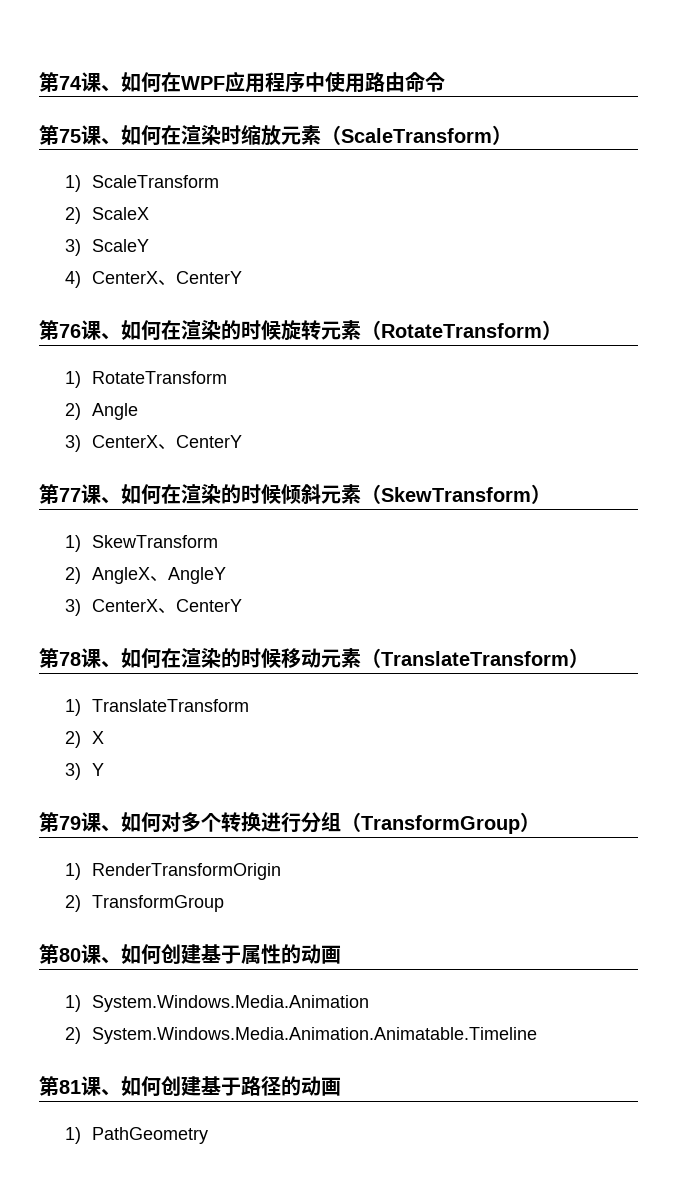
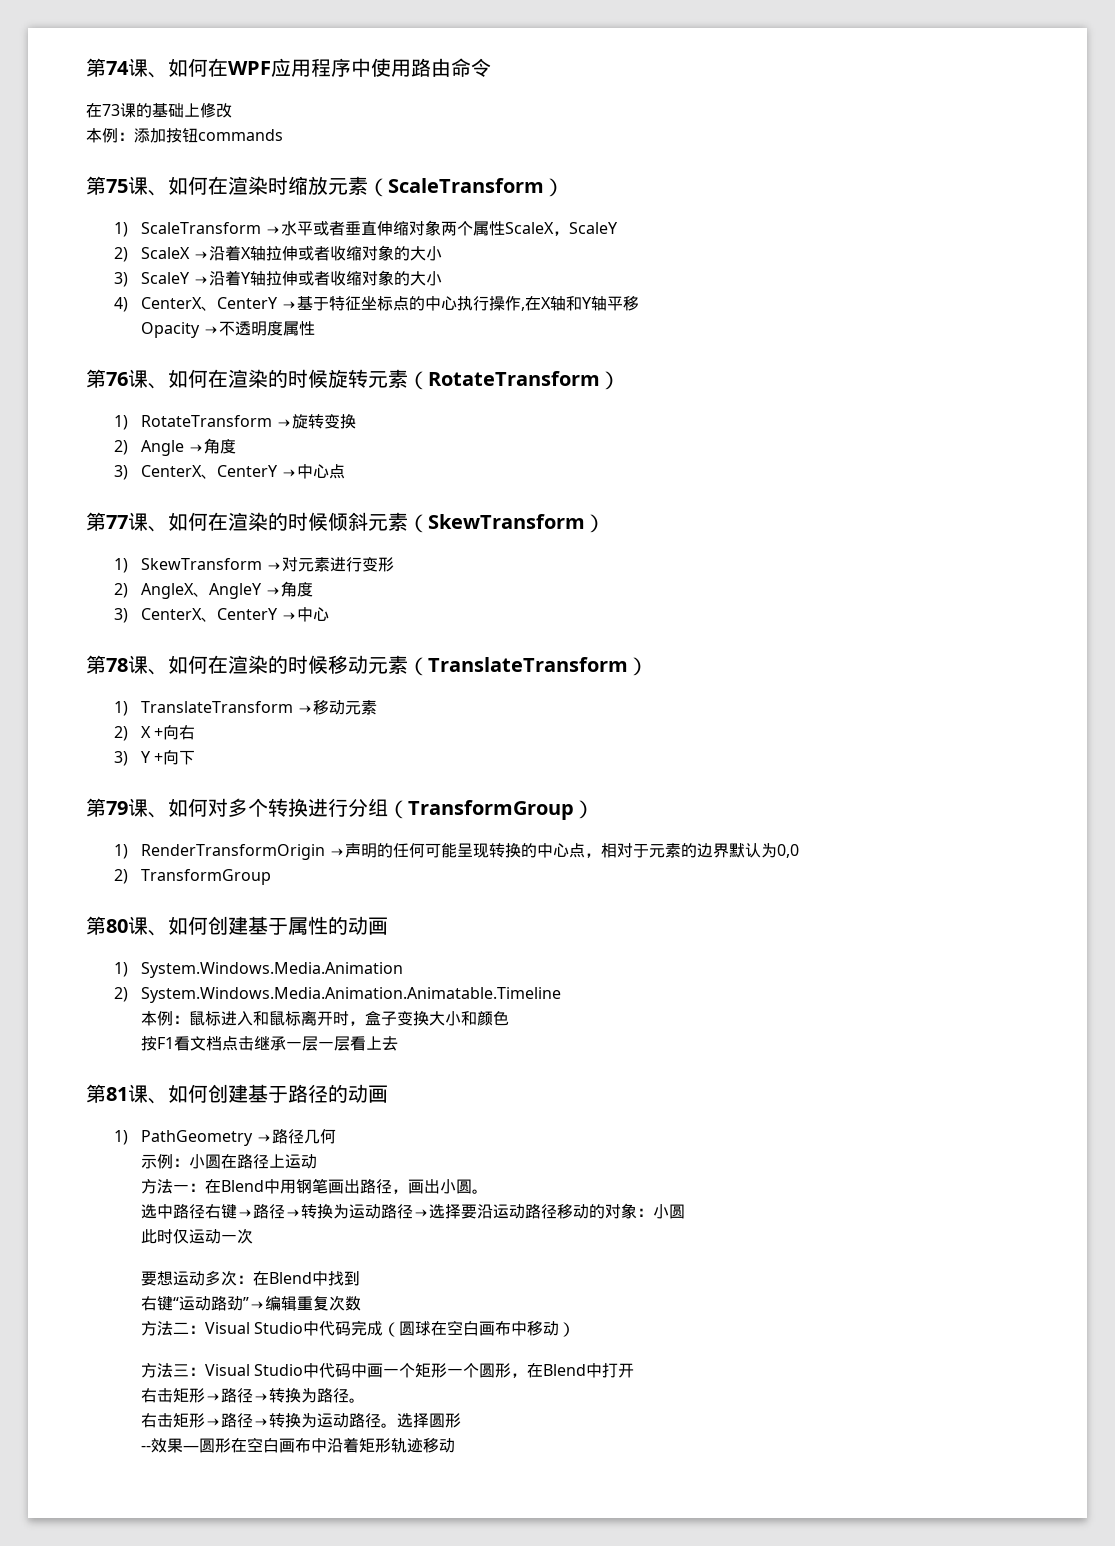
+ 在73课的基础上修改
+ 本例：添加按钮commands
- 1) ScaleTransform
- 2) ScaleX
- 3) ScaleY
- 4) CenterX、CenterY
+ 1) ScaleTransform →水平或者垂直伸缩对象两个属性ScaleX，ScaleY
+ 2) ScaleX →沿着X轴拉伸或者收缩对象的大小
+ 3) ScaleY →沿着Y轴拉伸或者收缩对象的大小
+ 4) CenterX、CenterY →基于特征坐标点的中心执行操作,在X轴和Y轴平移
+ Opacity →不透明度属性
- 1) RotateTransform
+ 1) RotateTransform →旋转变换
- 2) Angle
- 3) CenterX、CenterY
+ 2) Angle →角度
+ 3) CenterX、CenterY →中心点
- 1) SkewTransform
+ 1) SkewTransform →对元素进行变形
- 2) AngleX、AngleY
- 3) CenterX、CenterY
+ 2) AngleX、AngleY →角度
+ 3) CenterX、CenterY →中心
- 1) TranslateTransform
+ 1) TranslateTransform →移动元素
- 2) X
+ 2) X +向右
- 3) Y
+ 3) Y +向下
- 1) RenderTransformOrigin
+ 1) RenderTransformOrigin →声明的任何可能呈现转换的中心点，相对于元素的边界默认为0,0
+ 本例：鼠标进入和鼠标离开时，盒子变换大小和颜色
+ 按F1看文档点击继承一层一层看上去
- 1) PathGeometry
+ 1) PathGeometry →路径几何
+ 示例：小圆在路径上运动
+ 方法一：在Blend中用钢笔画出路径，画出小圆。
+ 选中路径右键→路径→转换为运动路径→选择要沿运动路径移动的对象：小圆
+ 此时仅运动一次
+ 要想运动多次：在Blend中找到
+ 右键“运动路劲”→编辑重复次数
+ 方法二：Visual Studio中代码完成（圆球在空白画布中移动）
+ 方法三：Visual Studio中代码中画一个矩形一个圆形，在Blend中打开
+ 右击矩形→路径→转换为路径。
+ 右击矩形→路径→转换为运动路径。选择圆形
+ --效果—圆形在空白画布中沿着矩形轨迹移动

